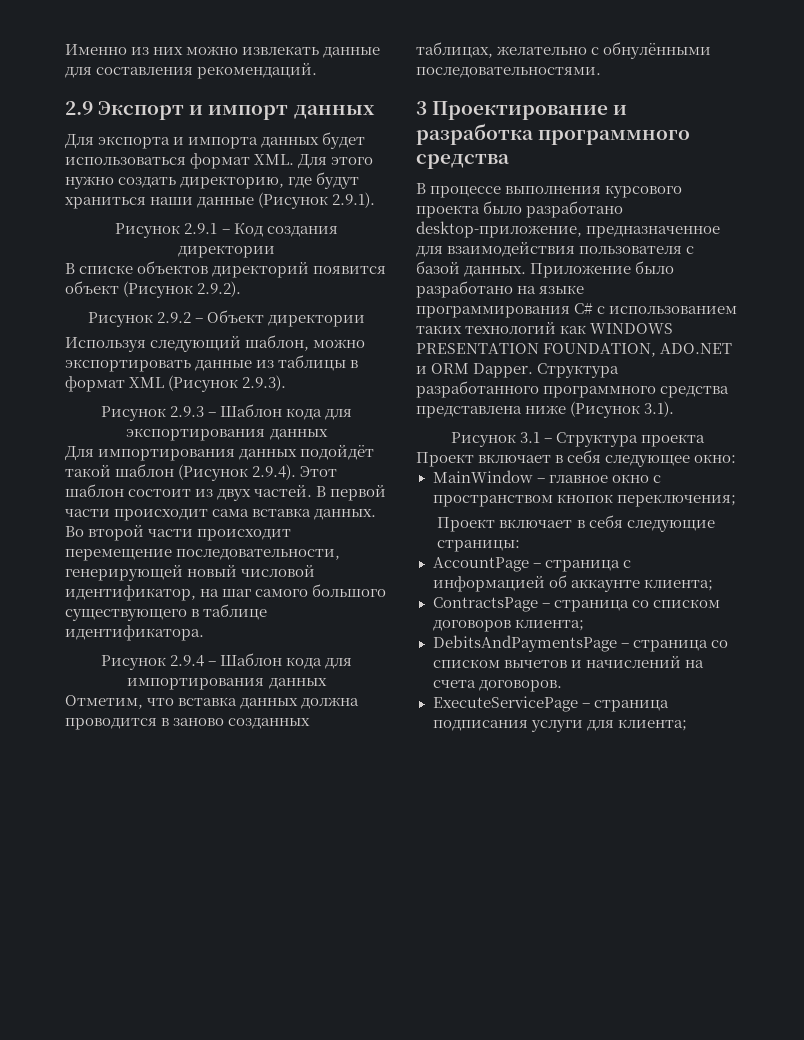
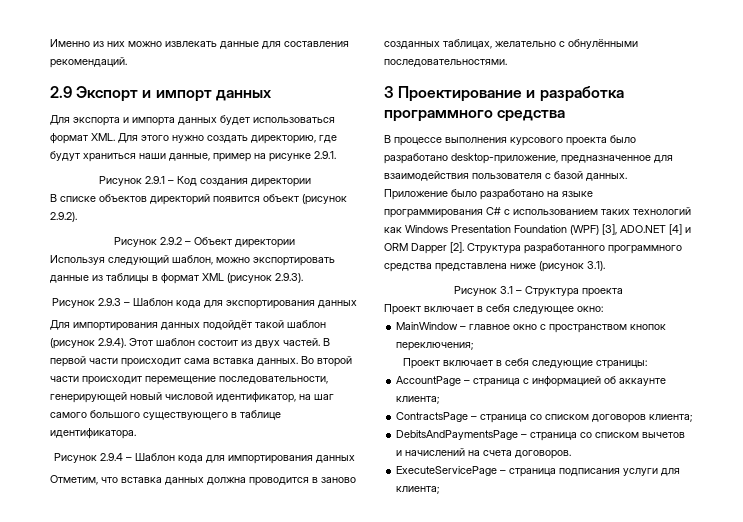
- Для экспорта и импорта данных будет использоваться формат XML. Для этого нужно создать директорию, где будут храниться наши данные (Рисунок 2.9.1).
+ Для экспорта и импорта данных будет использоваться формат XML. Для этого нужно создать директорию, где будут храниться наши данные, пример на рисунке 2.9.1.
- В списке объектов директорий появится объект (Рисунок 2.9.2).
+ В списке объектов директорий появится объект (рисунок 2.9.2).
- Используя следующий шаблон, можно экспортировать данные из таблицы в формат XML (Рисунок 2.9.3).
+ Используя следующий шаблон, можно экспортировать данные из таблицы в формат XML (рисунок 2.9.3).
- Для импортирования данных подойдёт такой шаблон (Рисунок 2.9.4). Этот шаблон состоит из двух частей.
+ Для импортирования данных подойдёт такой шаблон (рисунок 2.9.4). Этот шаблон состоит из двух частей.
- Приложение было разработано на языке программирования C# с использованием таких технологий как WINDOWS PRESENTATION FOUNDATION, ADO.NET и ORM Dapper.
+ Приложение было разработано на языке программирования C# с использованием таких технологий как Windows Presentation Foundation (WPF) [3], ADO.NET [4] и ORM Dapper [2].
- Структура разработанного программного средства представлена ниже (Рисунок 3.1).
+ Структура разработанного программного средства представлена ниже (рисунок 3.1).

